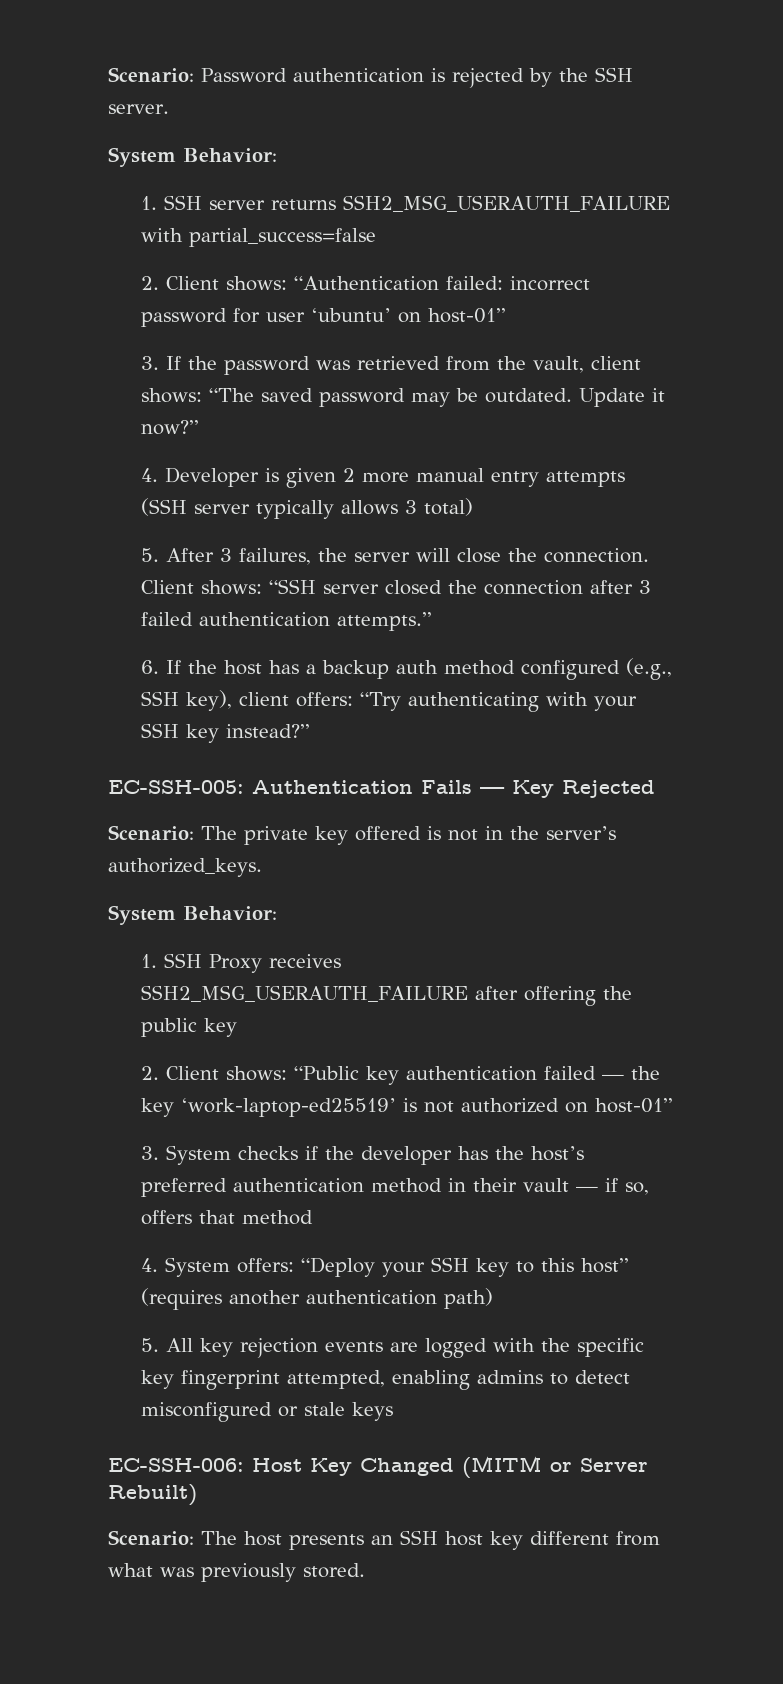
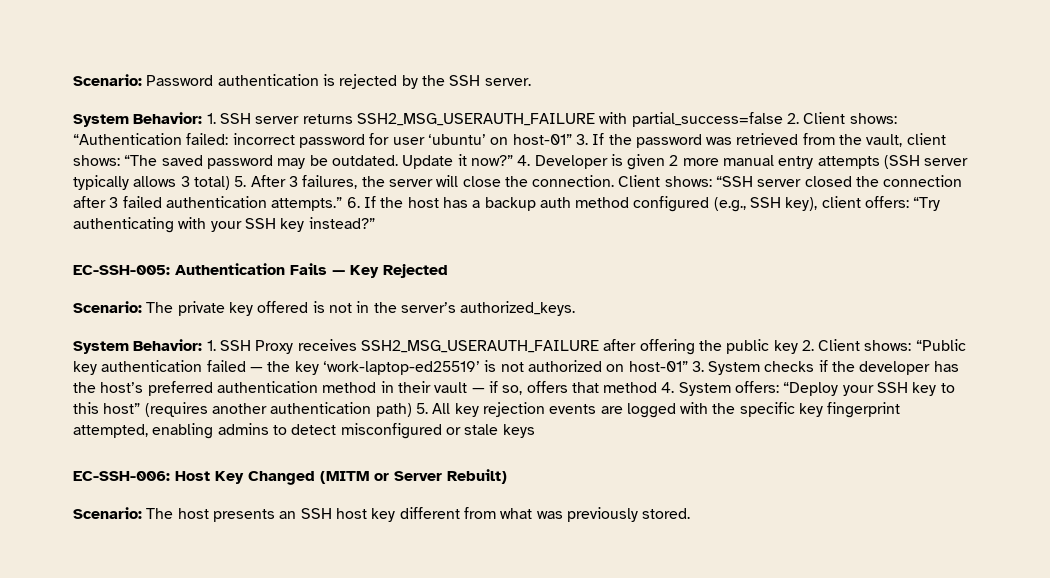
  Scenario: Password authentication is rejected by the SSH server.
- System Behavior:
- 1. SSH server returns SSH2_MSG_USERAUTH_FAILURE with partial_success=false
- 2. Client shows: “Authentication failed: incorrect password for user ‘ubuntu’ on host-01”
- 3. If the password was retrieved from the vault, client shows: “The saved password may be outdated.
+ System Behavior: 1. SSH server returns SSH2_MSG_USERAUTH_FAILURE with partial_success=false 2. Client shows: “Authentication failed: incorrect password for user ‘ubuntu’ on host-01” 3. If the password was retrieved from the vault, client shows: “The saved password may be outdated.
- Update it now?”
- 4. Developer is given 2 more manual entry attempts (SSH server typically allows 3 total)
- 5. After 3 failures, the server will close the connection.
+ Update it now?” 4. Developer is given 2 more manual entry attempts (SSH server typically allows 3 total) 5. After 3 failures, the server will close the connection.
- Client shows: “SSH server closed the connection after 3 failed authentication attempts.”
- 6. If the host has a backup auth method configured (e.g., SSH key), client offers: “Try authenticating with your SSH key instead?”
+ Client shows: “SSH server closed the connection after 3 failed authentication attempts.” 6. If the host has a backup auth method configured (e.g., SSH key), client offers: “Try authenticating with your SSH key instead?”
  The private key offered is not in the server’s authorized_keys.
- System Behavior:
- 1. SSH Proxy receives SSH2_MSG_USERAUTH_FAILURE after offering the public key
- 2. Client shows:
+ System Behavior: 1. SSH Proxy receives SSH2_MSG_USERAUTH_FAILURE after offering the public key 2. Client shows:
- “Public key authentication failed — the key ‘work-laptop-ed25519’ is not authorized on host-01”
- 3. System checks if the developer has the host’s preferred authentication method in their vault — if so, offers that method
- 4. System offers:
+ “Public key authentication failed — the key ‘work-laptop-ed25519’ is not authorized on host-01” 3. System checks if the developer has the host’s preferred authentication method in their vault — if so, offers that method 4. System offers:
- “Deploy your SSH key to this host” (requires another authentication path)
- 5. All key rejection events are logged with the specific key fingerprint attempted, enabling admins to detect misconfigured or stale keys
+ “Deploy your SSH key to this host” (requires another authentication path) 5. All key rejection events are logged with the specific key fingerprint attempted, enabling admins to detect misconfigured or stale keys

